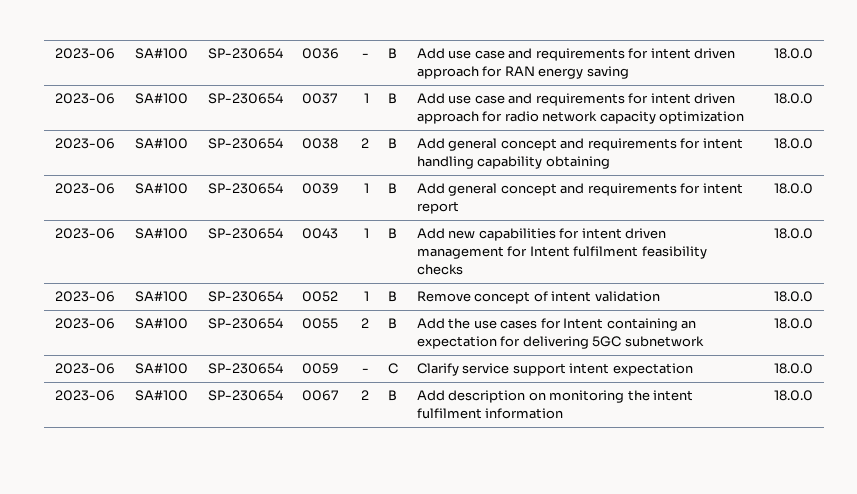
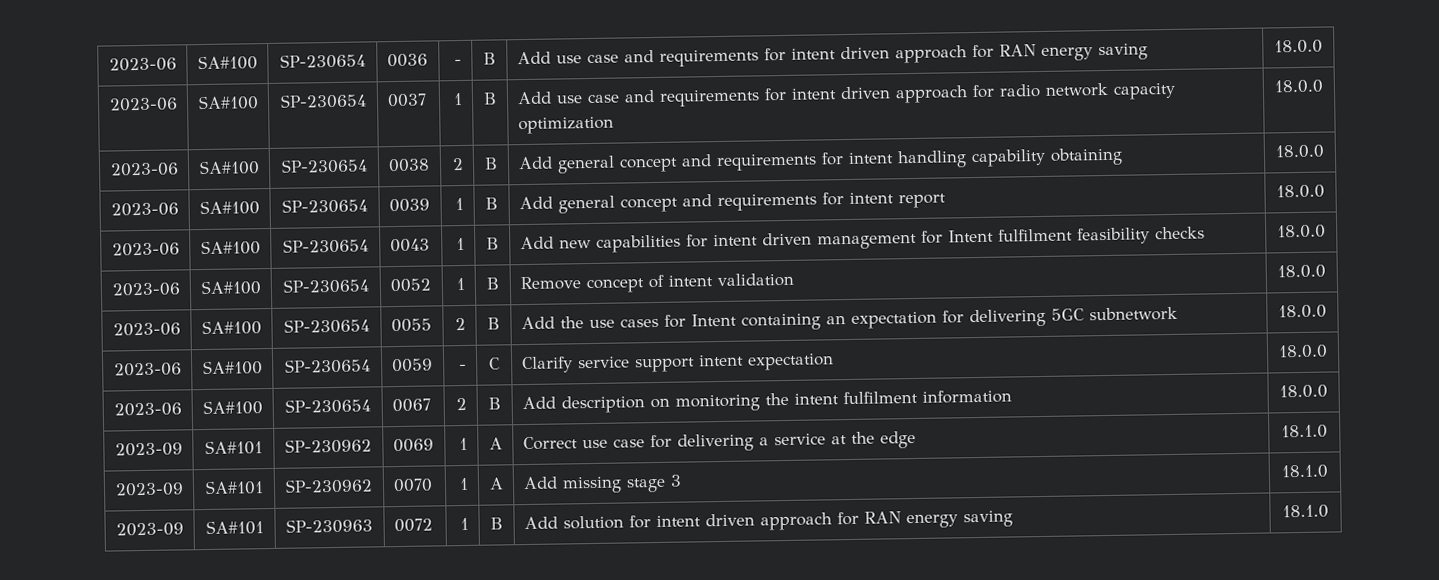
+ 2023-09 | SA#101 | SP-230962 | 0069 | 1 | A | Correct use case for delivering a service at the edge | 18.1.0
+ 2023-09 | SA#101 | SP-230962 | 0070 | 1 | A | Add missing stage 3 | 18.1.0
+ 2023-09 | SA#101 | SP-230963 | 0072 | 1 | B | Add solution for intent driven approach for RAN energy saving | 18.1.0

